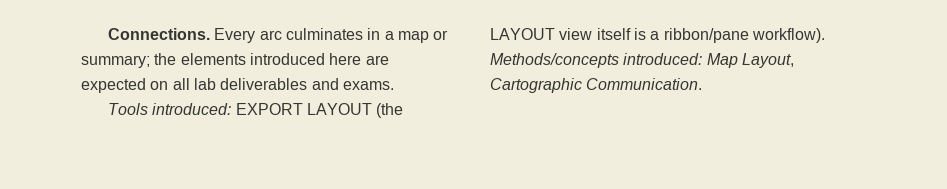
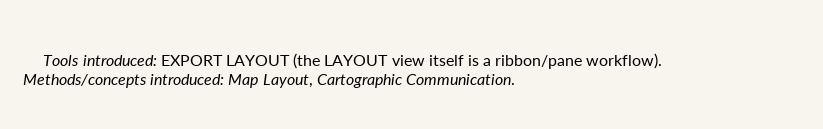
- Connections. Every arc culminates in a map or summary; the elements introduced here are expected on all lab deliverables and exams.

